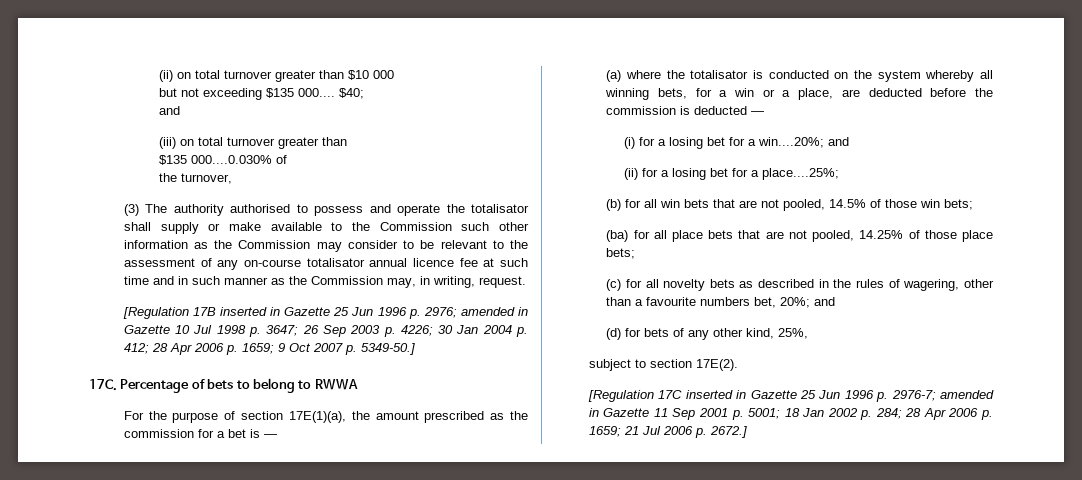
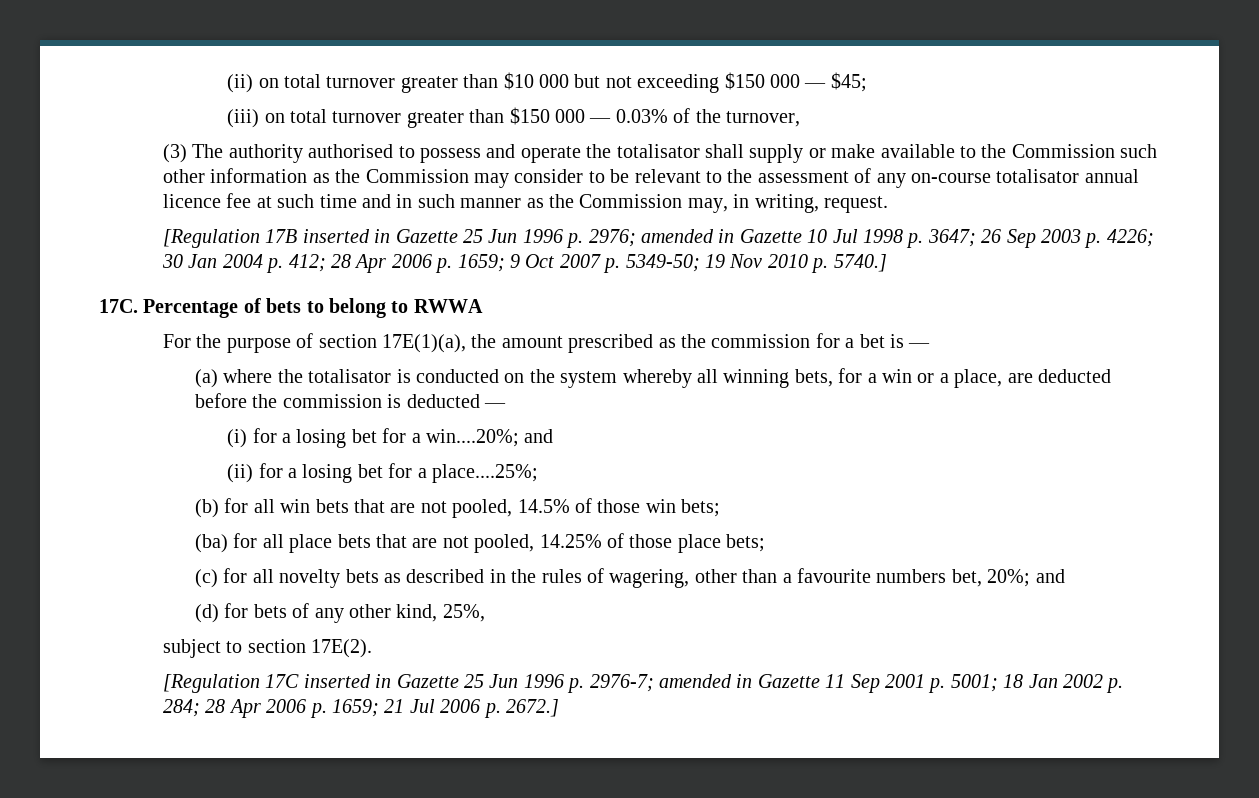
- (ii) on total turnover greater than $10 000
- but not exceeding $135 000.... $40;
- and
+ (ii) on total turnover greater than $10 000 but not exceeding $150 000 — $45;
- (iii) on total turnover greater than
- $135 000....0.030% of
- the turnover,
+ (iii) on total turnover greater than $150 000 — 0.03% of the turnover,
- [Regulation 17B inserted in Gazette 25 Jun 1996 p. 2976; amended in Gazette 10 Jul 1998 p. 3647; 26 Sep 2003 p. 4226; 30 Jan 2004 p. 412; 28 Apr 2006 p. 1659; 9 Oct 2007 p. 5349-50.]
+ [Regulation 17B inserted in Gazette 25 Jun 1996 p. 2976; amended in Gazette 10 Jul 1998 p. 3647; 26 Sep 2003 p. 4226; 30 Jan 2004 p. 412; 28 Apr 2006 p. 1659; 9 Oct 2007 p. 5349-50; 19 Nov 2010 p. 5740.]

